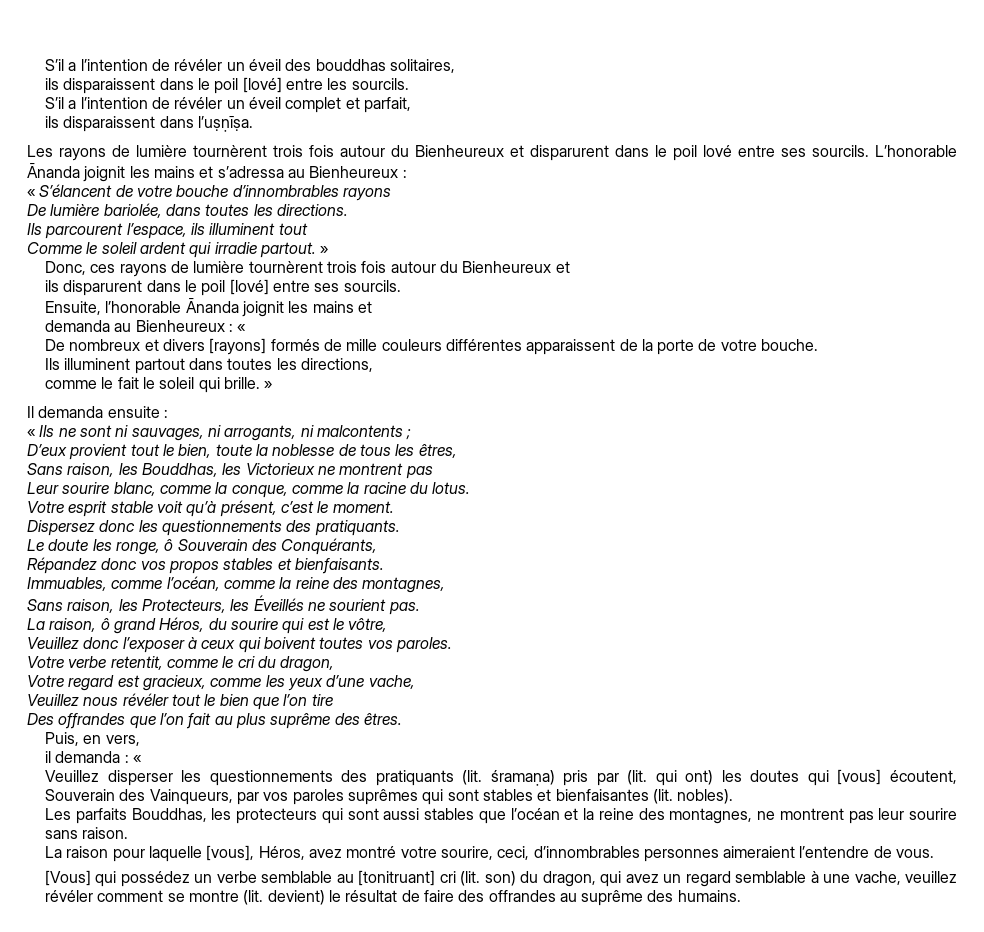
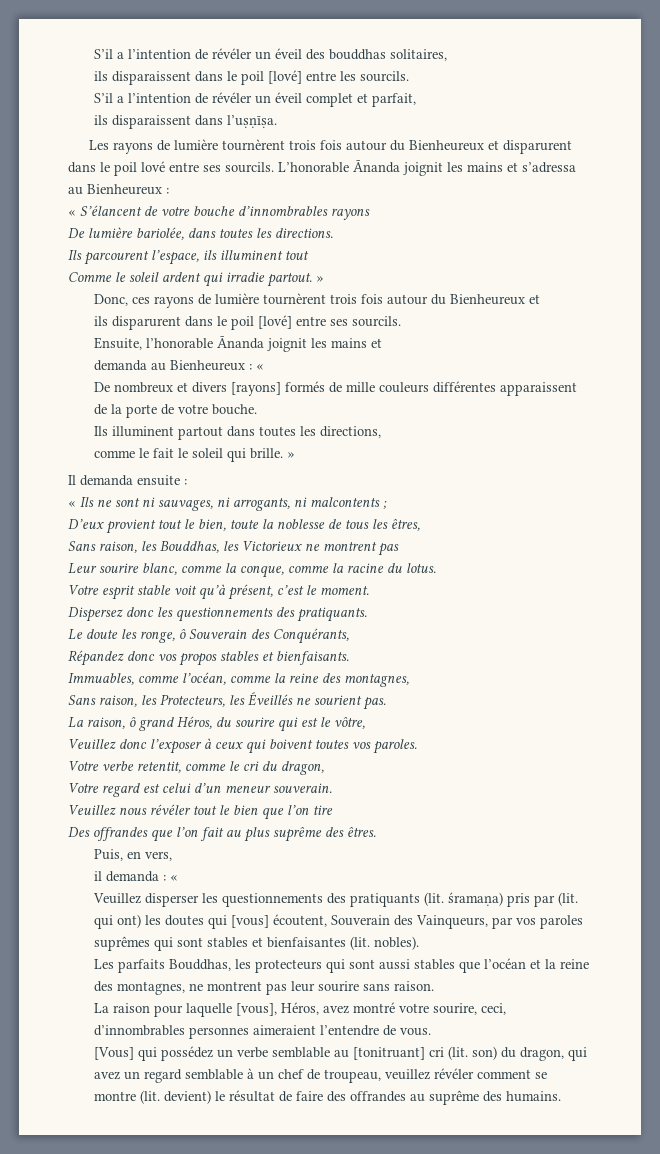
- Votre regard est gracieux, comme les yeux d’une vache,
+ Votre regard est celui d’un meneur souverain.
- [Vous] qui possédez un verbe semblable au [tonitruant] cri (lit. son) du dragon, qui avez un regard semblable à une vache, veuillez révéler comment se montre (lit. devient) le résultat de faire des offrandes au suprême des humains.
+ [Vous] qui possédez un verbe semblable au [tonitruant] cri (lit. son) du dragon, qui avez un regard semblable à un chef de troupeau, veuillez révéler comment se montre (lit. devient) le résultat de faire des offrandes au suprême des humains.

